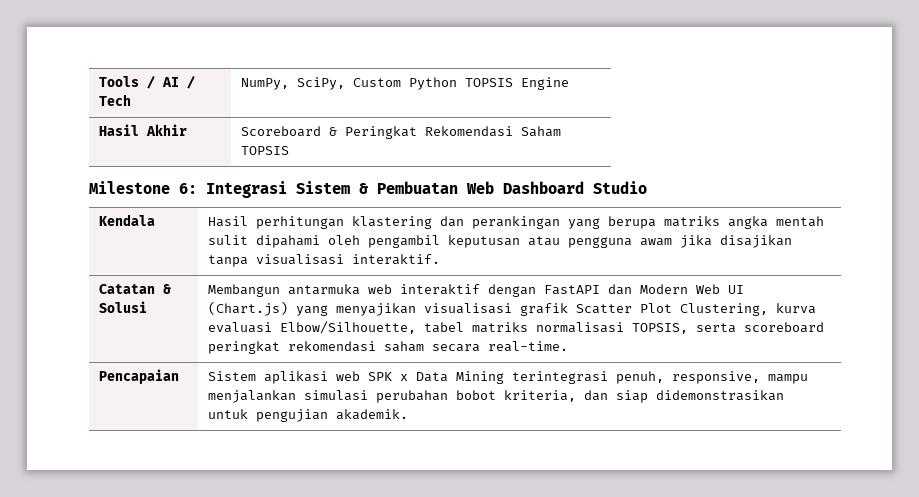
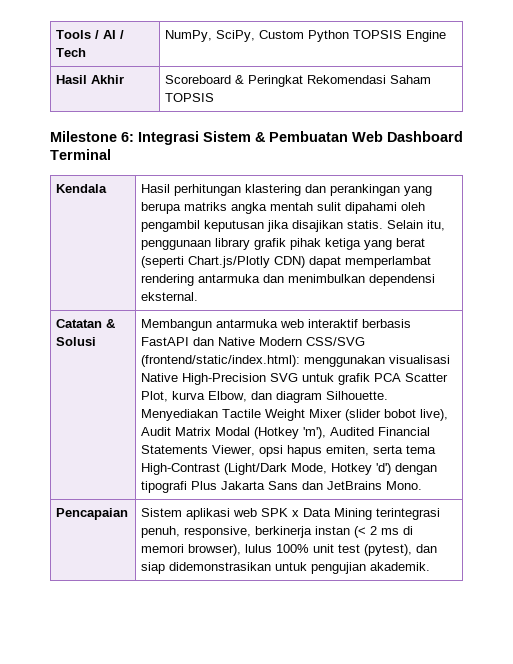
- Milestone 6: Integrasi Sistem & Pembuatan Web Dashboard Studio
+ Milestone 6: Integrasi Sistem & Pembuatan Web Dashboard Terminal
- Kendala | Hasil perhitungan klastering dan perankingan yang berupa matriks angka mentah sulit dipahami oleh pengambil keputusan atau pengguna awam jika disajikan tanpa visualisasi interaktif.
+ Kendala | Hasil perhitungan klastering dan perankingan yang berupa matriks angka mentah sulit dipahami oleh pengambil keputusan jika disajikan statis. Selain itu, penggunaan library grafik pihak ketiga yang berat (seperti Chart.js/Plotly CDN) dapat memperlambat rendering antarmuka dan menimbulkan dependensi eksternal.
- Membangun antarmuka web interaktif dengan FastAPI dan Modern Web UI (Chart.js) yang menyajikan visualisasi grafik Scatter Plot Clustering, kurva evaluasi Elbow/Silhouette, tabel matriks normalisasi TOPSIS, serta scoreboard peringkat rekomendasi saham secara real-time.
+ Membangun antarmuka web interaktif berbasis FastAPI dan Native Modern CSS/SVG (frontend/static/index.html): menggunakan visualisasi Native High-Precision SVG untuk grafik PCA Scatter Plot, kurva Elbow, dan diagram Silhouette. Menyediakan Tactile Weight Mixer (slider bobot live), Audit Matrix Modal (Hotkey 'm'), Audited Financial Statements Viewer, opsi hapus emiten, serta tema High-Contrast (Light/Dark Mode, Hotkey 'd') dengan tipografi Plus Jakarta Sans dan JetBrains Mono.
- Pencapaian | Sistem aplikasi web SPK x Data Mining terintegrasi penuh, responsive, mampu menjalankan simulasi perubahan bobot kriteria, dan siap didemonstrasikan untuk pengujian akademik.
+ Pencapaian | Sistem aplikasi web SPK x Data Mining terintegrasi penuh, responsive, berkinerja instan (< 2 ms di memori browser), lulus 100% unit test (pytest), dan siap didemonstrasikan untuk pengujian akademik.

